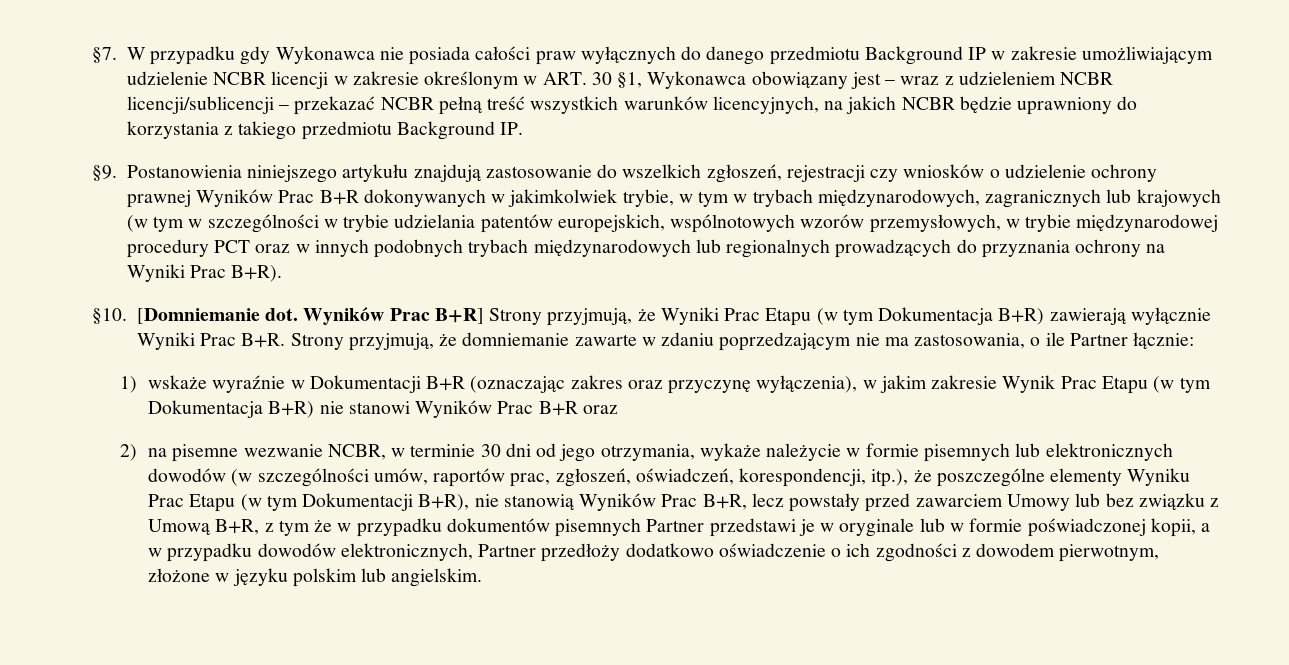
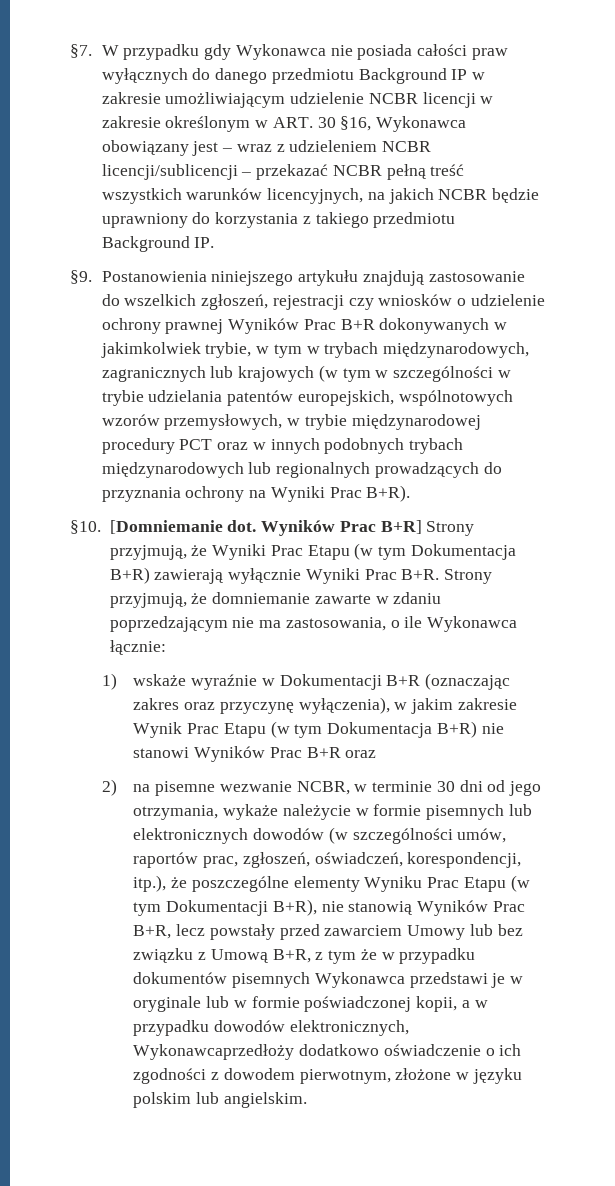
- W przypadku gdy Wykonawca nie posiada całości praw wyłącznych do danego przedmiotu Background IP w zakresie umożliwiającym udzielenie NCBR licencji w zakresie określonym w ART. 30 §1, Wykonawca obowiązany jest – wraz z udzieleniem NCBR licencji/sublicencji – przekazać NCBR pełną treść wszystkich warunków licencyjnych, na jakich NCBR będzie uprawniony do korzystania z takiego przedmiotu Background IP.
+ W przypadku gdy Wykonawca nie posiada całości praw wyłącznych do danego przedmiotu Background IP w zakresie umożliwiającym udzielenie NCBR licencji w zakresie określonym w ART. 30 §16, Wykonawca obowiązany jest – wraz z udzieleniem NCBR licencji/sublicencji – przekazać NCBR pełną treść wszystkich warunków licencyjnych, na jakich NCBR będzie uprawniony do korzystania z takiego przedmiotu Background IP.
- Wyników Prac B+R] Strony przyjmują, że Wyniki Prac Etapu (w tym Dokumentacja B+R) zawierają wyłącznie Wyniki Prac B+R. Strony przyjmują, że domniemanie zawarte w zdaniu poprzedzającym nie ma zastosowania, o ile Partner łącznie:
+ Wyników Prac B+R] Strony przyjmują, że Wyniki Prac Etapu (w tym Dokumentacja B+R) zawierają wyłącznie Wyniki Prac B+R. Strony przyjmują, że domniemanie zawarte w zdaniu poprzedzającym nie ma zastosowania, o ile Wykonawca łącznie:
- 2) na pisemne wezwanie NCBR, w terminie 30 dni od jego otrzymania, wykaże należycie w formie pisemnych lub elektronicznych dowodów (w szczególności umów, raportów prac, zgłoszeń, oświadczeń, korespondencji, itp.), że poszczególne elementy Wyniku Prac Etapu (w tym Dokumentacji B+R), nie stanowią Wyników Prac B+R, lecz powstały przed zawarciem Umowy lub bez związku z Umową B+R, z tym że w przypadku dokumentów pisemnych Partner przedstawi je w oryginale lub w formie poświadczonej kopii, a w przypadku dowodów elektronicznych, Partner przedłoży dodatkowo oświadczenie o ich zgodności z dowodem pierwotnym, złożone w języku polskim lub angielskim.
+ 2) na pisemne wezwanie NCBR, w terminie 30 dni od jego otrzymania, wykaże należycie w formie pisemnych lub elektronicznych dowodów (w szczególności umów, raportów prac, zgłoszeń, oświadczeń, korespondencji, itp.), że poszczególne elementy Wyniku Prac Etapu (w tym Dokumentacji B+R), nie stanowią Wyników Prac B+R, lecz powstały przed zawarciem Umowy lub bez związku z Umową B+R, z tym że w przypadku dokumentów pisemnych Wykonawca przedstawi je w oryginale lub w formie poświadczonej kopii, a w przypadku dowodów elektronicznych, Wykonawcaprzedłoży dodatkowo oświadczenie o ich zgodności z dowodem pierwotnym, złożone w języku polskim lub angielskim.

